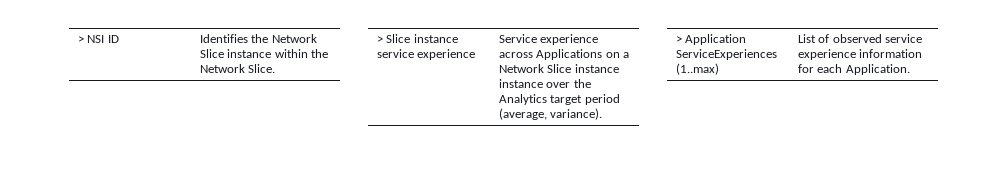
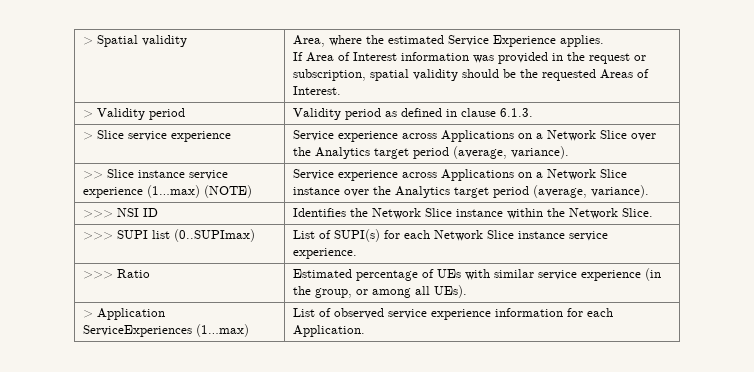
- > NSI ID | Identifies the Network Slice instance within the Network Slice.
+ > Spatial validity | Area, where the estimated Service Experience applies.
+ If Area of Interest information was provided in the request or subscription, spatial validity should be the requested Areas of Interest.
+ > Validity period | Validity period as defined in clause 6.1.3.
+ > Slice service experience | Service experience across Applications on a Network Slice over the Analytics target period (average, variance).
+ >> Slice instance service experience (1…max) (NOTE) | Service experience across Applications on a Network Slice instance over the Analytics target period (average, variance).
+ >>> NSI ID | Identifies the Network Slice instance within the Network Slice.
- > Slice instance service experience | Service experience across Applications on a Network Slice instance instance over the Analytics target period (average, variance).
+ >>> SUPI list (0..SUPImax) | List of SUPI(s) for each Network Slice instance service experience.
+ >>> Ratio | Estimated percentage of UEs with similar service experience (in the group, or among all UEs).
- > Application ServiceExperiences (1..max) | List of observed service experience information for each Application.
+ > Application ServiceExperiences (1…max) | List of observed service experience information for each Application.

